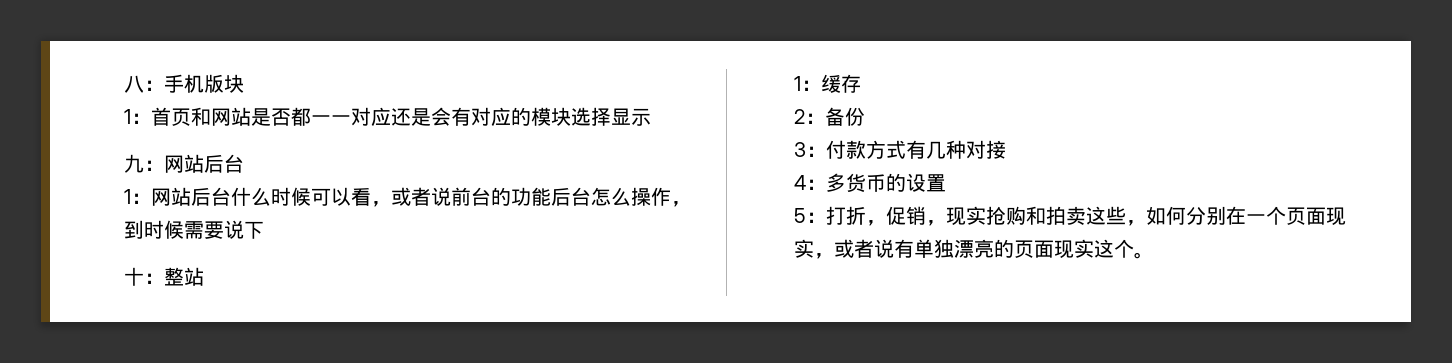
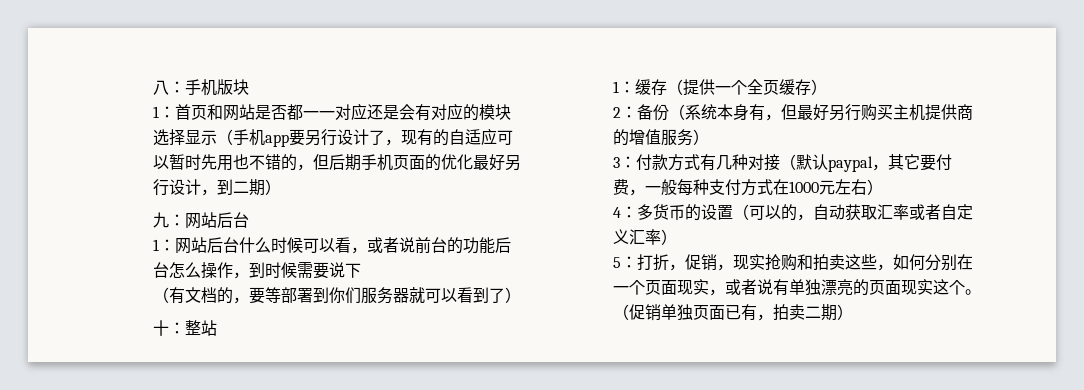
- 1：首页和网站是否都一一对应还是会有对应的模块选择显示
+ 1：首页和网站是否都一一对应还是会有对应的模块选择显示（手机app要另行设计了，现有的自适应可以暂时先用也不错的，但后期手机页面的优化最好另行设计，到二期）
+ （有文档的，要等部署到你们服务器就可以看到了）
- 1：缓存
- 2：备份
+ 1：缓存（提供一个全页缓存）
+ 2：备份（系统本身有，但最好另行购买主机提供商的增值服务）
- 3：付款方式有几种对接
+ 3：付款方式有几种对接（默认paypal，其它要付费，一般每种支付方式在1000元左右）
- 4：多货币的设置
+ 4：多货币的设置（可以的，自动获取汇率或者自定义汇率）
+ （促销单独页面已有，拍卖二期）

